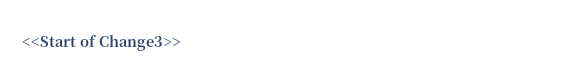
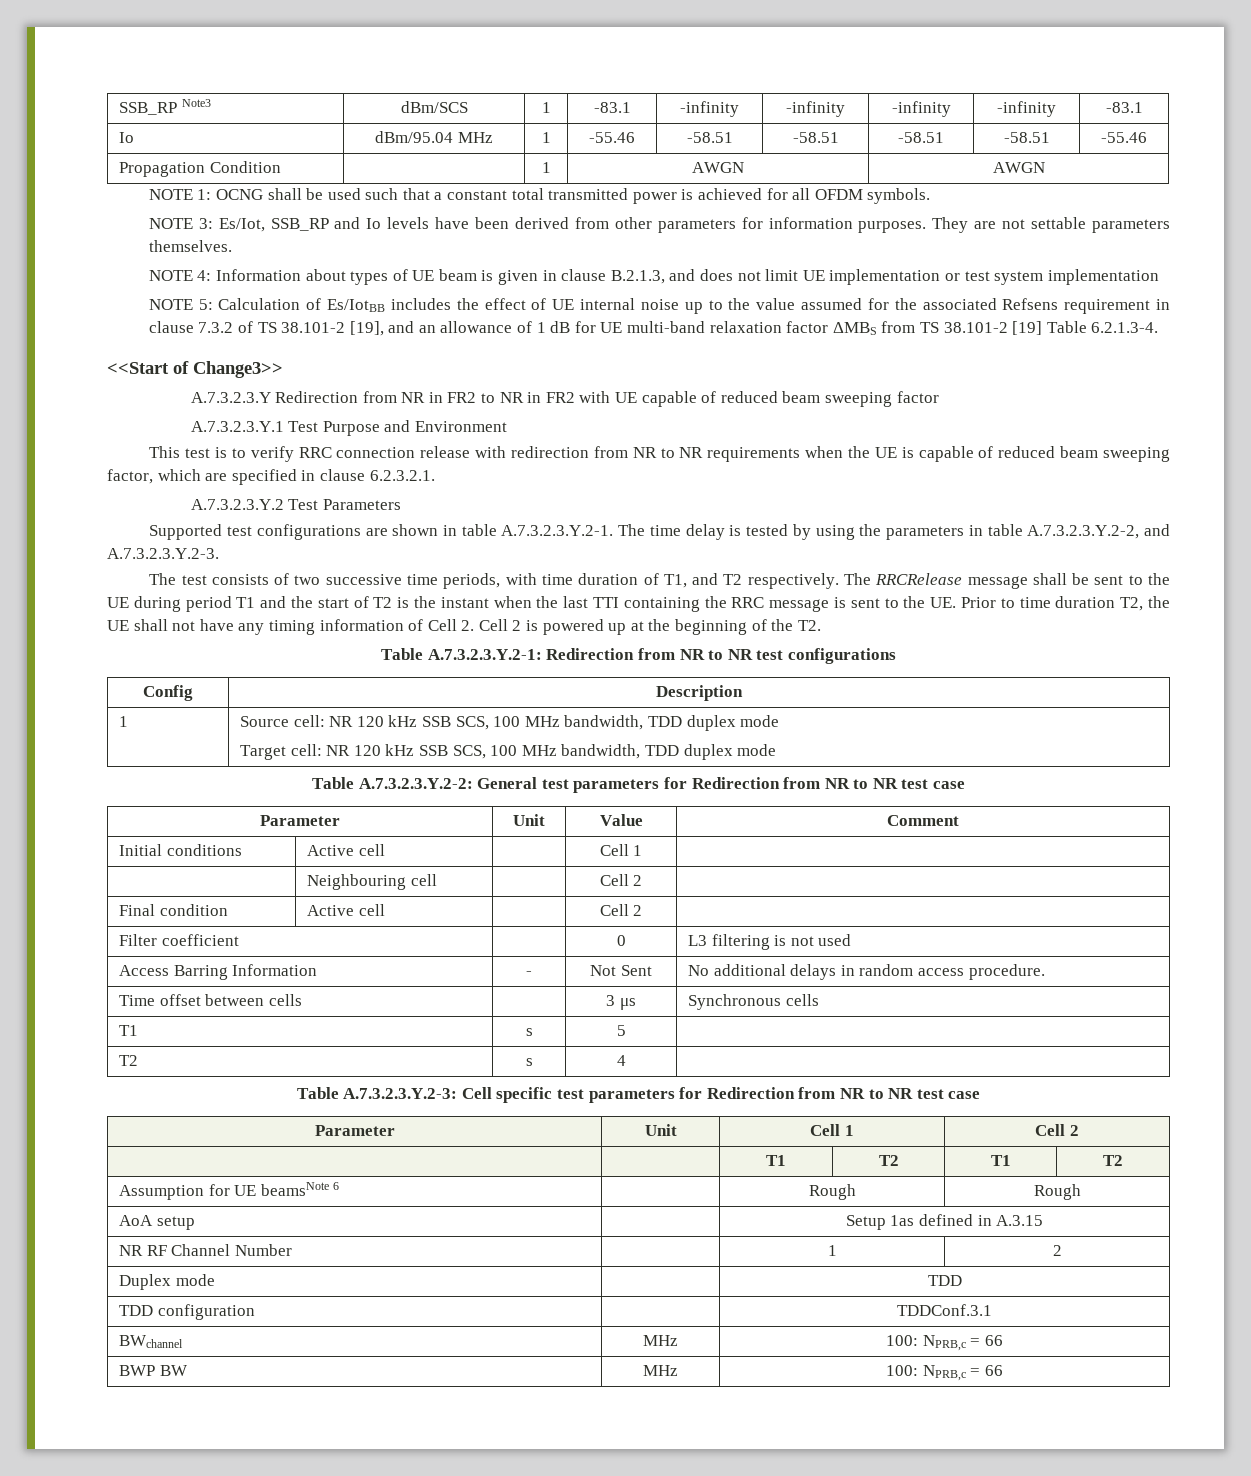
+ SSB_RP Note3 | dBm/SCS | 1 | -83.1 | -infinity | -infinity | -infinity | -infinity | -83.1
+ Io | dBm/95.04 MHz | 1 | -55.46 | -58.51 | -58.51 | -58.51 | -58.51 | -55.46
+ Propagation Condition | | 1 | AWGN | AWGN
+ NOTE 1: OCNG shall be used such that a constant total transmitted power is achieved for all OFDM symbols.
+ NOTE 3: Es/Iot, SSB_RP and Io levels have been derived from other parameters for information purposes. They are not settable parameters themselves.
+ NOTE 4: Information about types of UE beam is given in clause B.2.1.3, and does not limit UE implementation or test system implementation
+ NOTE 5: Calculation of Es/IotBB includes the effect of UE internal noise up to the value assumed for the associated Refsens requirement in clause 7.3.2 of TS 38.101-2 [19], and an allowance of 1 dB for UE multi-band relaxation factor ΔMBS from TS 38.101-2 [19] Table 6.2.1.3-4.
  <<Start of Change3>>
+ A.7.3.2.3.Y Redirection from NR in FR2 to NR in FR2 with UE capable of reduced beam sweeping factor
+ A.7.3.2.3.Y.1 Test Purpose and Environment
+ This test is to verify RRC connection release with redirection from NR to NR requirements when the UE is capable of reduced beam sweeping factor, which are specified in clause 6.2.3.2.1.
+ A.7.3.2.3.Y.2 Test Parameters
+ Supported test configurations are shown in table A.7.3.2.3.Y.2-1. The time delay is tested by using the parameters in table A.7.3.2.3.Y.2-2, and A.7.3.2.3.Y.2-3.
+ The test consists of two successive time periods, with time duration of T1, and T2 respectively. The RRCRelease message shall be sent to the UE during period T1 and the start of T2 is the instant when the last TTI containing the RRC message is sent to the UE. Prior to time duration T2, the UE shall not have any timing information of Cell 2. Cell 2 is powered up at the beginning of the T2.
+ Table A.7.3.2.3.Y.2-1: Redirection from NR to NR test configurations
+ Config | Description
+ 1 | Source cell: NR 120 kHz SSB SCS, 100 MHz bandwidth, TDD duplex mode
+ Target cell: NR 120 kHz SSB SCS, 100 MHz bandwidth, TDD duplex mode
+ Table A.7.3.2.3.Y.2-2: General test parameters for Redirection from NR to NR test case
+ Parameter | Unit | Value | Comment
+ Initial conditions | Active cell | | Cell 1 |
+ | Neighbouring cell | | Cell 2 |
+ Final condition | Active cell | | Cell 2 |
+ Filter coefficient | | 0 | L3 filtering is not used
+ Access Barring Information | - | Not Sent | No additional delays in random access procedure.
+ Time offset between cells | | 3 μs | Synchronous cells
+ T1 | s | 5 |
+ T2 | s | 4 |
+ Table A.7.3.2.3.Y.2-3: Cell specific test parameters for Redirection from NR to NR test case
+ Parameter | Unit | Cell 1 | Cell 2
+ | | T1 | T2 | T1 | T2
+ Assumption for UE beamsNote 6 | | Rough | Rough
+ AoA setup | | Setup 1as defined in A.3.15
+ NR RF Channel Number | | 1 | 2
+ Duplex mode | | TDD
+ TDD configuration | | TDDConf.3.1
+ BWchannel | MHz | 100: NPRB,c = 66
+ BWP BW | MHz | 100: NPRB,c = 66

